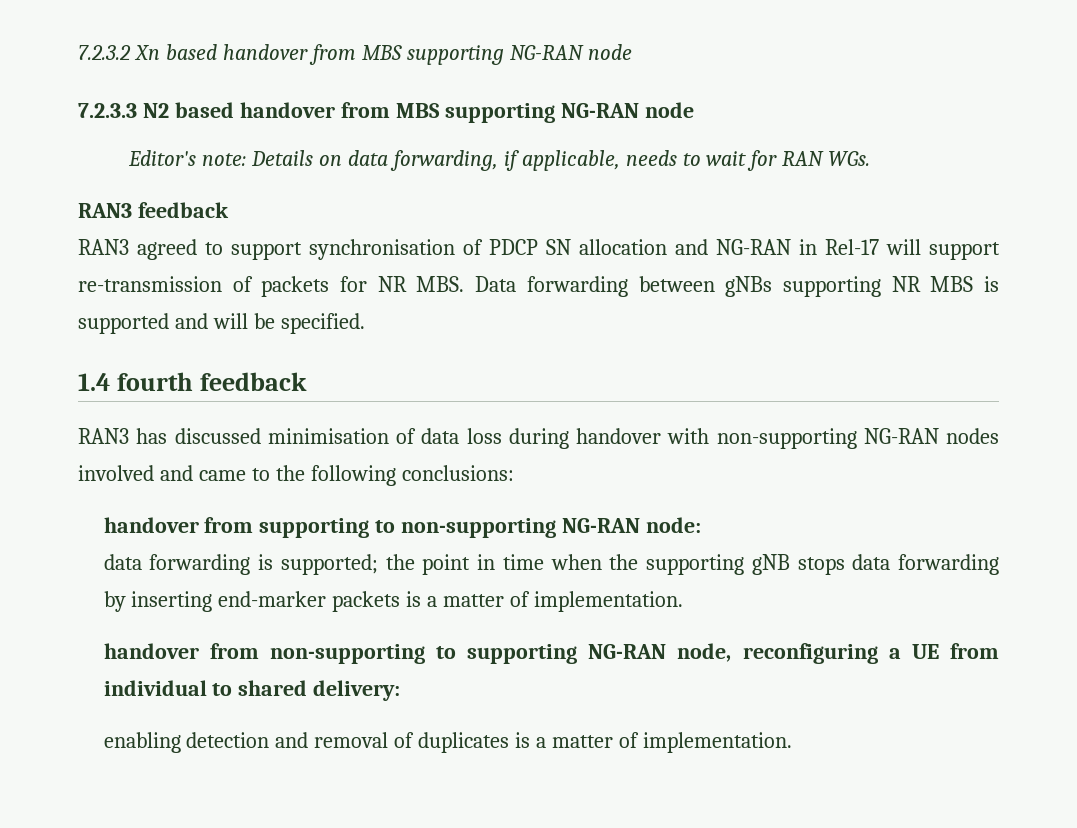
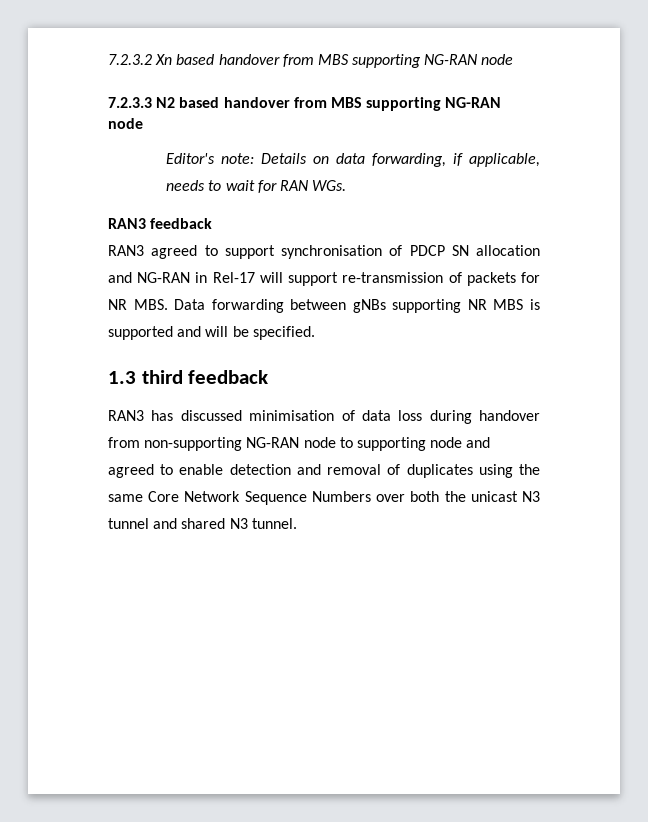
- 1.4 fourth feedback
+ 1.3 third feedback
- RAN3 has discussed minimisation of data loss during handover with non-supporting NG-RAN nodes involved and came to the following conclusions:
- handover from supporting to non-supporting NG-RAN node:
- data forwarding is supported; the point in time when the supporting gNB stops data forwarding by inserting end-marker packets is a matter of implementation.
- handover from non-supporting to supporting NG-RAN node, reconfiguring a UE from individual to shared delivery:
- enabling detection and removal of duplicates is a matter of implementation.
+ RAN3 has discussed minimisation of data loss during handover from non-supporting NG-RAN node to supporting node and agreed to enable detection and removal of duplicates using the same Core Network Sequence Numbers over both the unicast N3 tunnel and shared N3 tunnel.

